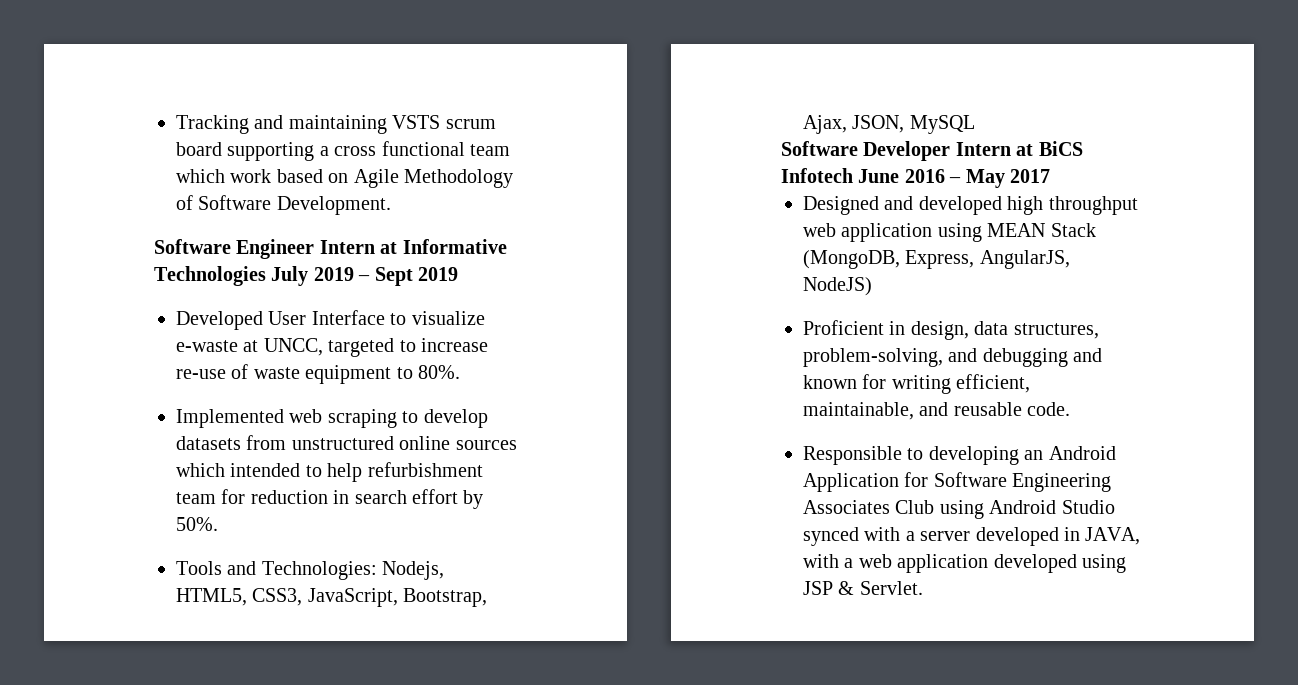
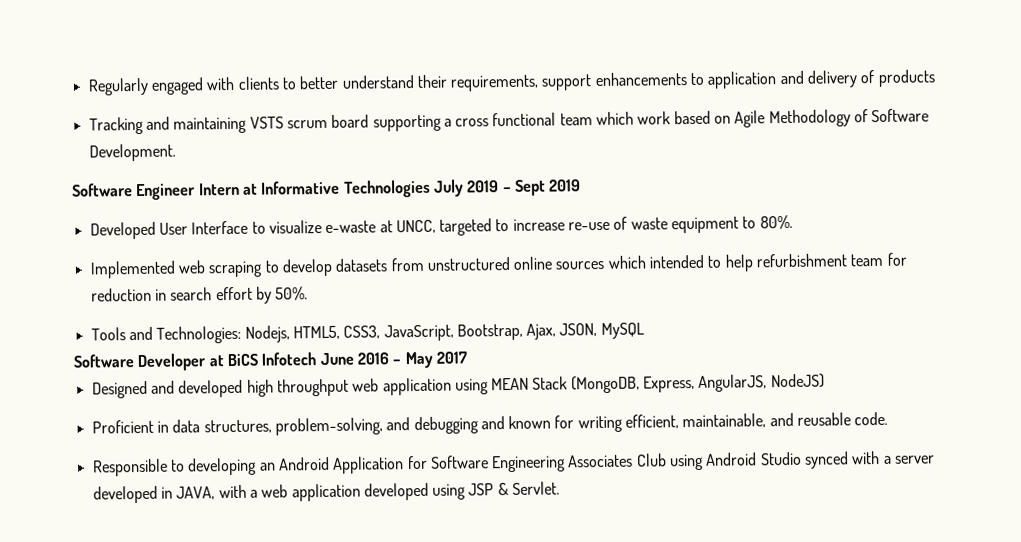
+ Regularly engaged with clients to better understand their requirements, support enhancements to application and delivery of products
- Software Developer Intern at BiCS Infotech June 2016 – May 2017
+ Software Developer at BiCS Infotech June 2016 – May 2017
- Proficient in design, data structures, problem-solving, and debugging and known for writing efficient, maintainable, and reusable code.
+ Proficient in data structures, problem-solving, and debugging and known for writing efficient, maintainable, and reusable code.

